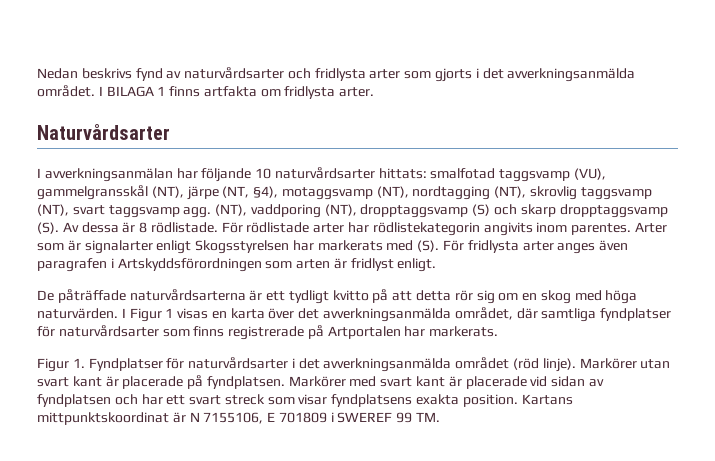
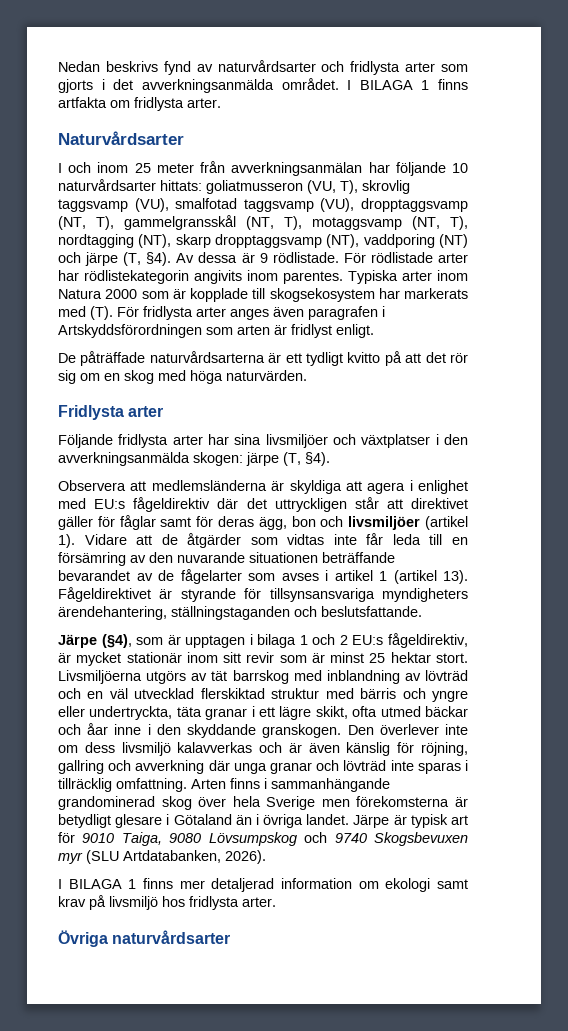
- I avverkningsanmälan har följande 10 naturvårdsarter hittats: smalfotad taggsvamp (VU), gammelgransskål (NT), järpe (NT, §4), motaggsvamp (NT), nordtagging (NT), skrovlig taggsvamp (NT), svart taggsvamp agg. (NT), vaddporing (NT), dropptaggsvamp (S) och skarp dropptaggsvamp (S). Av dessa är 8 rödlistade.
+ I och inom 25 meter från avverkningsanmälan har följande 10 naturvårdsarter hittats: goliatmusseron (VU, T), skrovlig taggsvamp (VU), smalfotad taggsvamp (VU), dropptaggsvamp (NT, T), gammelgransskål (NT, T), motaggsvamp (NT, T), nordtagging (NT), skarp dropptaggsvamp (NT), vaddporing (NT) och järpe (T, §4). Av dessa är 9 rödlistade.
- Arter som är signalarter enligt Skogsstyrelsen har markerats med (S). För fridlysta arter anges även paragrafen i Artskyddsförordningen som arten är fridlyst enligt.
+ Typiska arter inom Natura 2000 som är kopplade till skogsekosystem har markerats med (T). För fridlysta arter anges även paragrafen i Artskyddsförordningen som arten är fridlyst enligt.
- De påträffade naturvårdsarterna är ett tydligt kvitto på att detta rör sig om en skog med höga naturvärden. I Figur 1 visas en karta över det avverkningsanmälda området, där samtliga fyndplatser för naturvårdsarter som finns registrerade på Artportalen har markerats.
- Figur 1. Fyndplatser för naturvårdsarter i det avverkningsanmälda området (röd linje). Markörer utan svart kant är placerade på fyndplatsen. Markörer med svart kant är placerade vid sidan av fyndplatsen och har ett svart streck som visar fyndplatsens exakta position. Kartans mittpunktskoordinat är N 7155106, E 701809 i SWEREF 99 TM.
+ De påträffade naturvårdsarterna är ett tydligt kvitto på att det rör sig om en skog med höga naturvärden.
+ Fridlysta arter
+ Följande fridlysta arter har sina livsmiljöer och växtplatser i den avverkningsanmälda skogen: järpe (T, §4).
+ Observera att medlemsländerna är skyldiga att agera i enlighet med EU:s fågeldirektiv där det uttryckligen står att direktivet gäller för fåglar samt för deras ägg, bon och livsmiljöer (artikel 1). Vidare att de åtgärder som vidtas inte får leda till en försämring av den nuvarande situationen beträffande bevarandet av de fågelarter som avses i artikel 1 (artikel 13). Fågeldirektivet är styrande för tillsynsansvariga myndigheters ärendehantering, ställningstaganden och beslutsfattande.
+ Järpe (§4), som är upptagen i bilaga 1 och 2 EU:s fågeldirektiv, är mycket stationär inom sitt revir som är minst 25 hektar stort. Livsmiljöerna utgörs av tät barrskog med inblandning av lövträd och en väl utvecklad flerskiktad struktur med bärris och yngre eller undertryckta, täta granar i ett lägre skikt, ofta utmed bäckar och åar inne i den skyddande granskogen. Den överlever inte om dess livsmiljö kalavverkas och är även känslig för röjning, gallring och avverkning där unga granar och lövträd inte sparas i tillräcklig omfattning. Arten finns i sammanhängande grandominerad skog över hela Sverige men förekomsterna är betydligt glesare i Götaland än i övriga landet. Järpe är typisk art för 9010 Taiga, 9080 Lövsumpskog och 9740 Skogsbevuxen myr (SLU Artdatabanken, 2026).
+ I BILAGA 1 finns mer detaljerad information om ekologi samt krav på livsmiljö hos fridlysta arter.
+ Övriga naturvårdsarter

